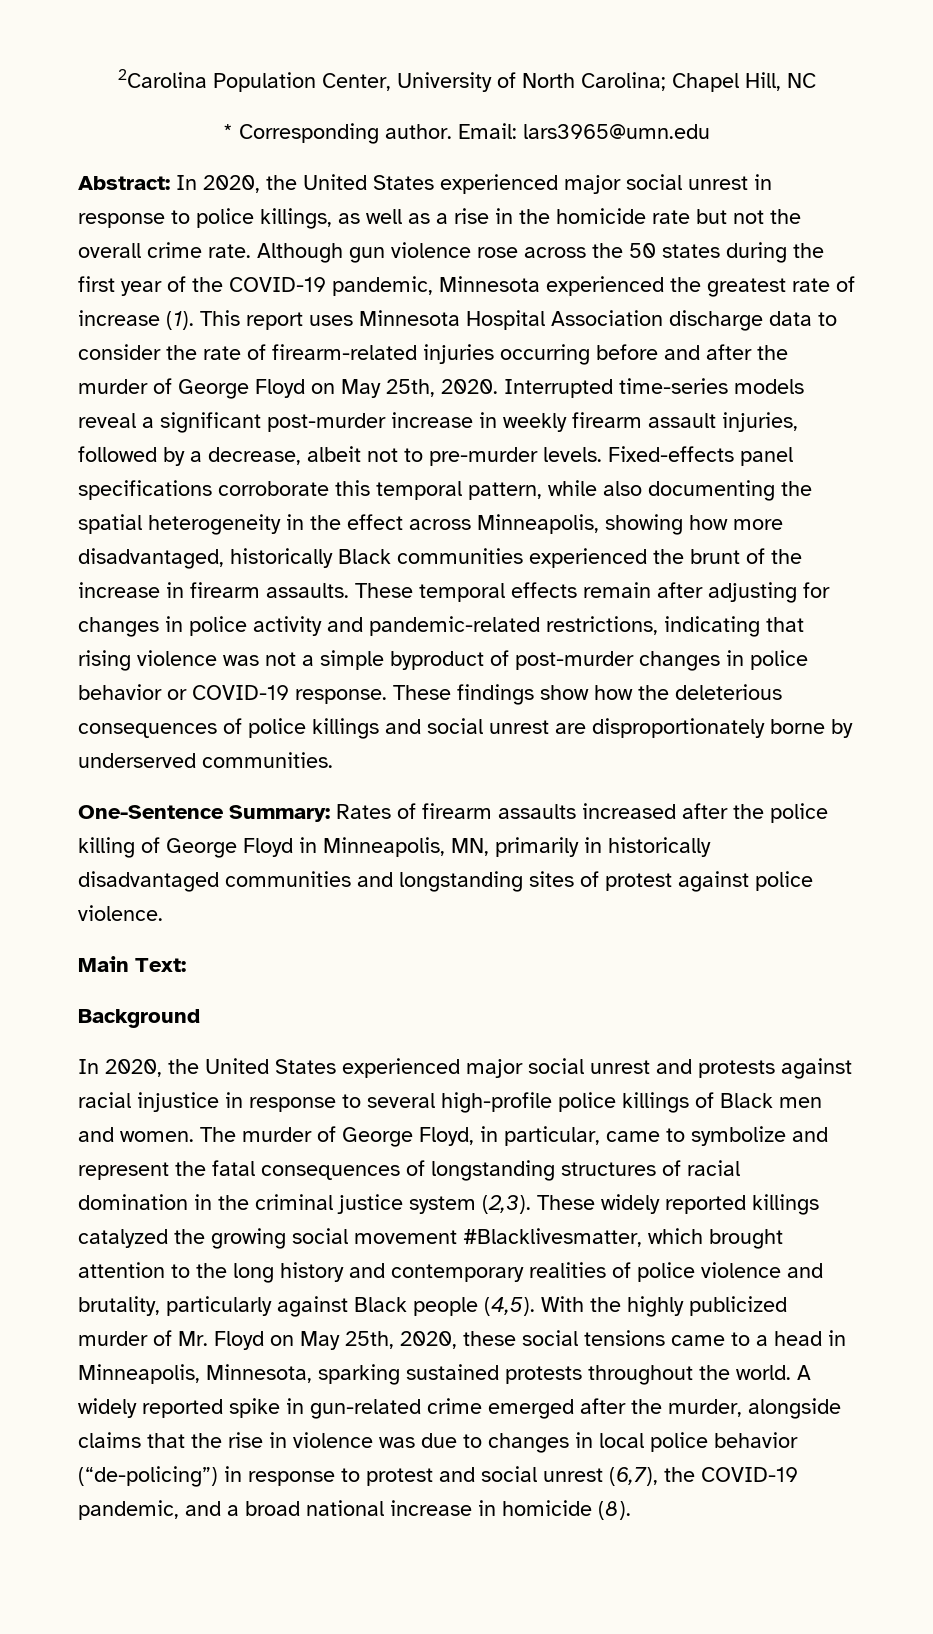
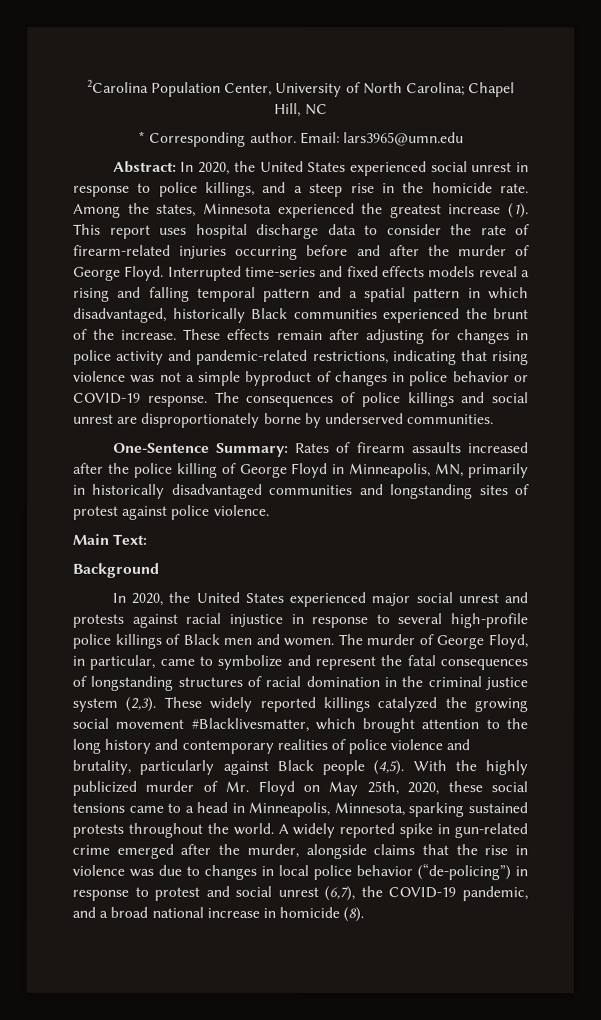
- Abstract: In 2020, the United States experienced major social unrest in response to police killings, as well as a rise in the homicide rate but not the overall crime rate. Although gun violence rose across the 50 states during the first year of the COVID-19 pandemic, Minnesota experienced the greatest rate of increase (1).
+ Abstract: In 2020, the United States experienced social unrest in response to police killings, and a steep rise in the homicide rate. Among the states, Minnesota experienced the greatest increase (1).
- This report uses Minnesota Hospital Association discharge data to consider the rate of firearm-related injuries occurring before and after the murder of George Floyd on May 25th, 2020. Interrupted time-series models reveal a significant post-murder increase in weekly firearm assault injuries, followed by a decrease, albeit not to pre-murder levels. Fixed-effects panel specifications corroborate this temporal pattern, while also documenting the spatial heterogeneity in the effect across Minneapolis, showing how more disadvantaged, historically Black communities experienced the brunt of the increase in firearm assaults. These temporal effects remain after adjusting for changes in police activity and pandemic-related restrictions, indicating that rising violence was not a simple byproduct of post-murder changes in police behavior or COVID-19 response.
+ This report uses hospital discharge data to consider the rate of firearm-related injuries occurring before and after the murder of George Floyd. Interrupted time-series and fixed effects models reveal a rising and falling temporal pattern and a spatial pattern in which disadvantaged, historically Black communities experienced the brunt of the increase. These effects remain after adjusting for changes in police activity and pandemic-related restrictions, indicating that rising violence was not a simple byproduct of changes in police behavior or COVID-19 response.
- These findings show how the deleterious consequences of police killings and social unrest are disproportionately borne by underserved communities.
+ The consequences of police killings and social unrest are disproportionately borne by underserved communities.

